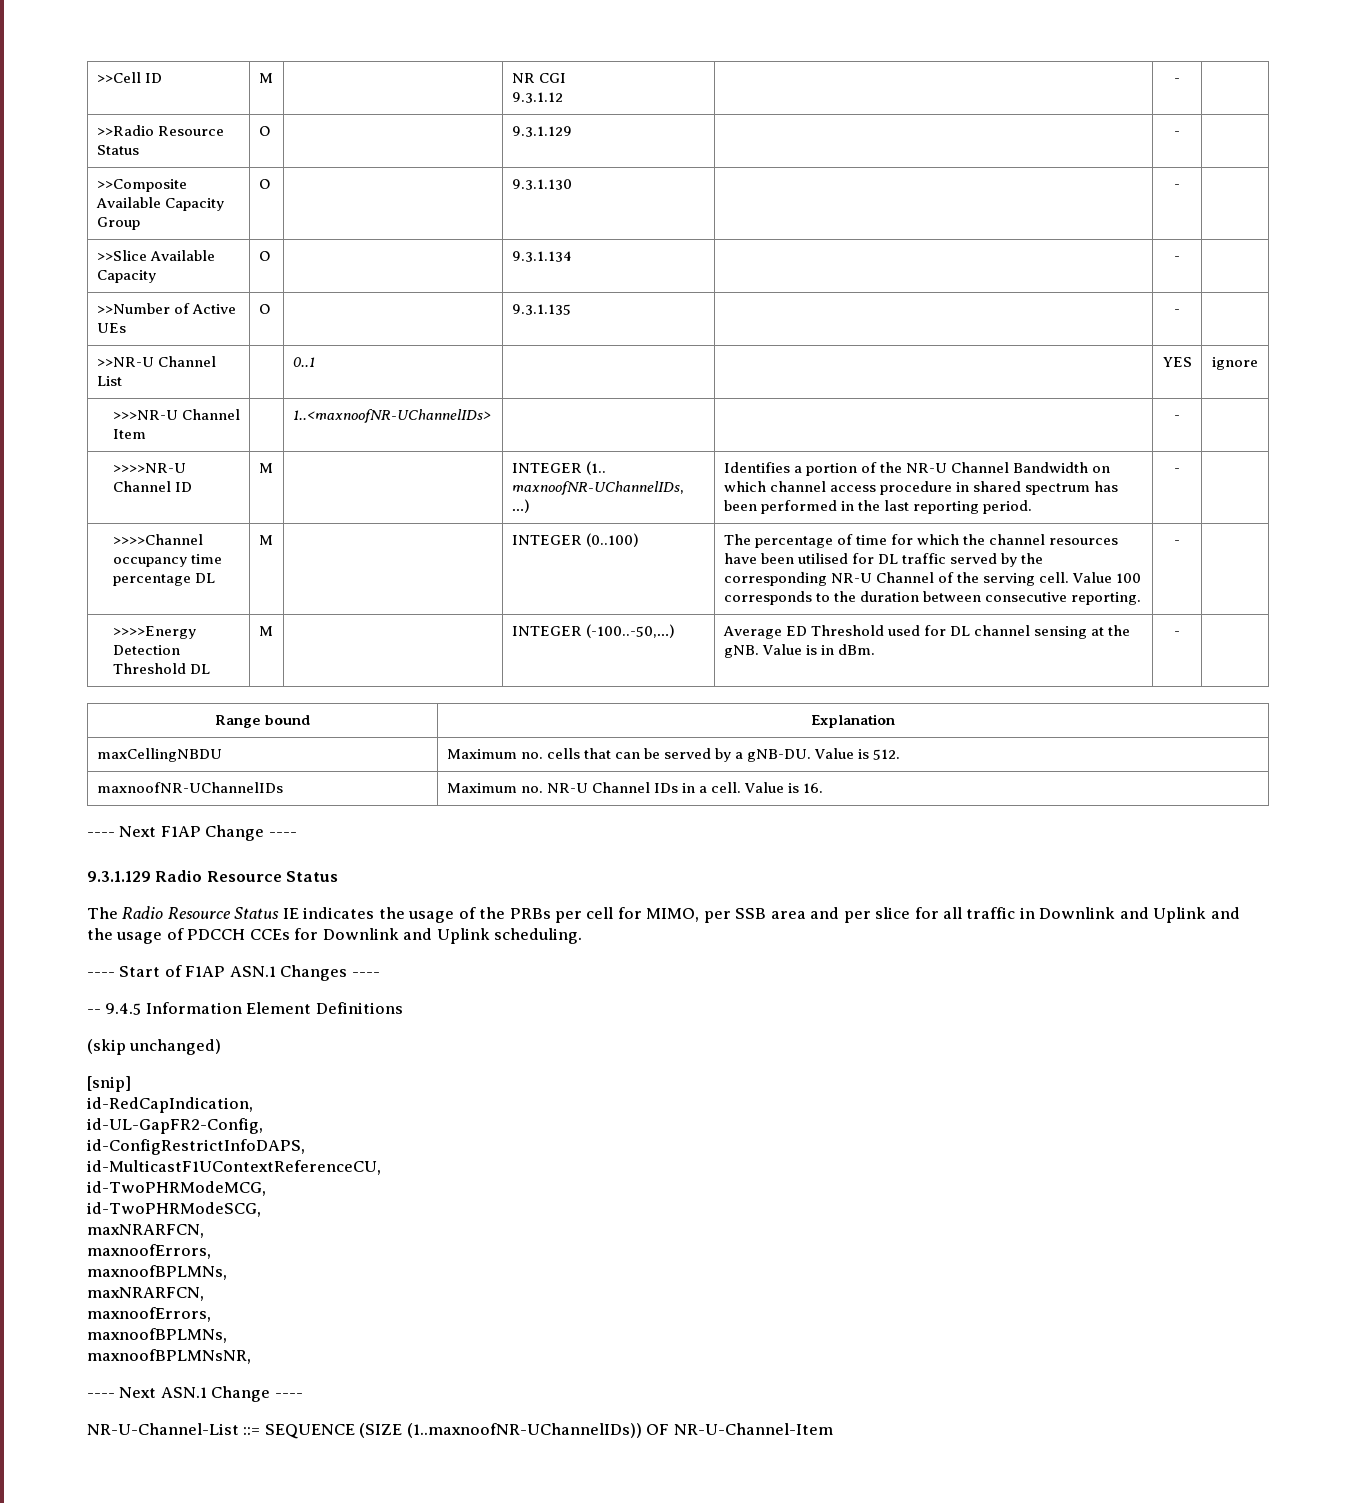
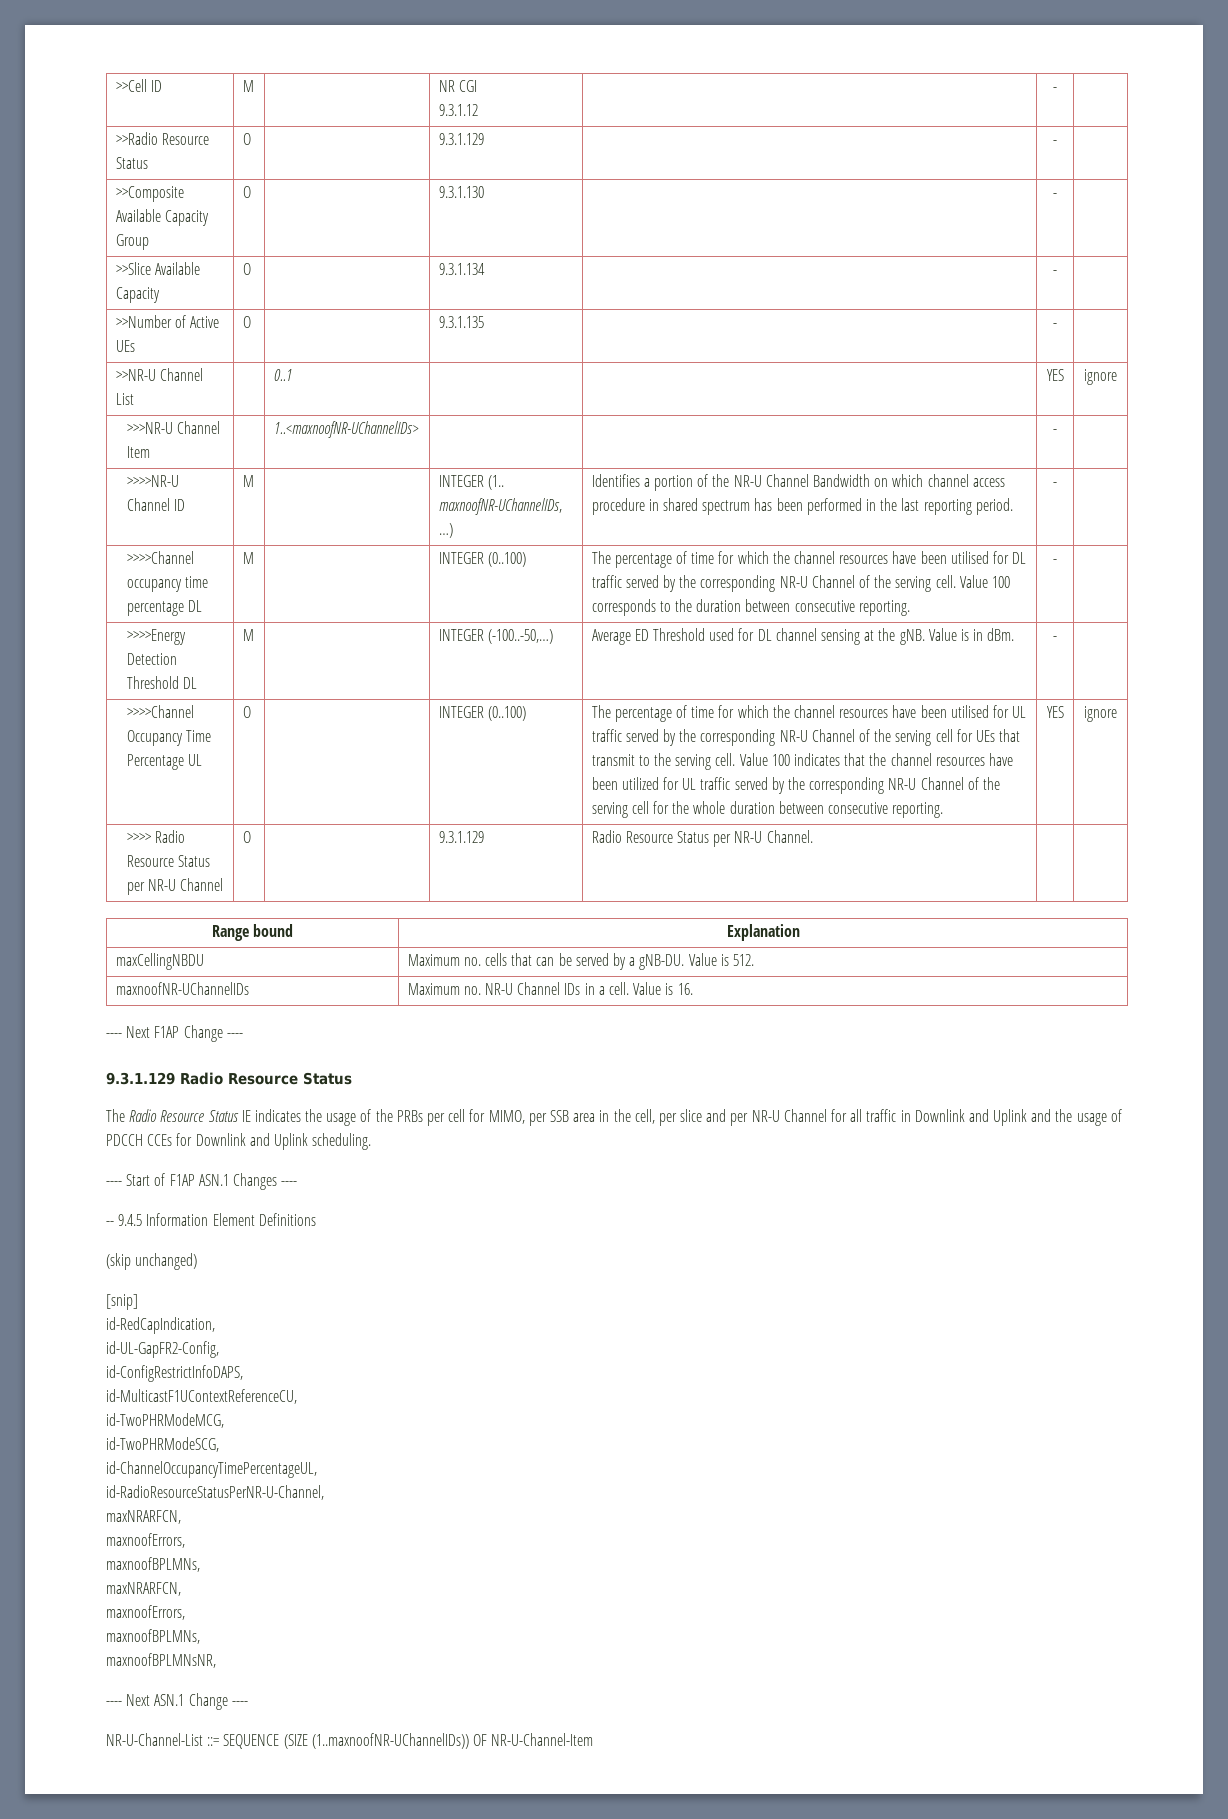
+ >>>>Channel Occupancy Time Percentage UL | O | | INTEGER (0..100) | The percentage of time for which the channel resources have been utilised for UL traffic served by the corresponding NR-U Channel of the serving cell for UEs that transmit to the serving cell. Value 100 indicates that the channel resources have been utilized for UL traffic served by the corresponding NR-U Channel of the serving cell for the whole duration between consecutive reporting. | YES | ignore
+ >>>> Radio Resource Status per NR-U Channel | O | | 9.3.1.129 | Radio Resource Status per NR-U Channel. | |
- The Radio Resource Status IE indicates the usage of the PRBs per cell for MIMO, per SSB area and per slice for all traffic in Downlink and Uplink and the usage of PDCCH CCEs for Downlink and Uplink scheduling.
+ The Radio Resource Status IE indicates the usage of the PRBs per cell for MIMO, per SSB area in the cell, per slice and per NR-U Channel for all traffic in Downlink and Uplink and the usage of PDCCH CCEs for Downlink and Uplink scheduling.
+ id-ChannelOccupancyTimePercentageUL,
+ id-RadioResourceStatusPerNR-U-Channel,

